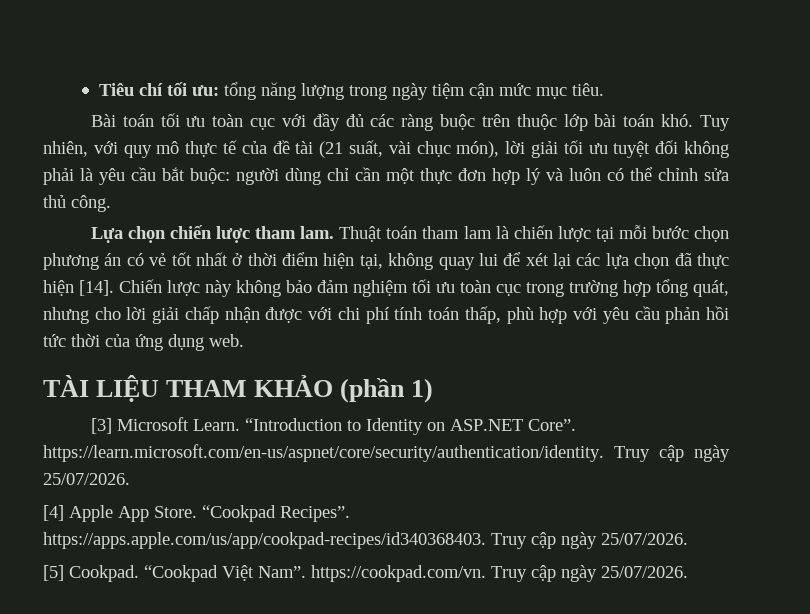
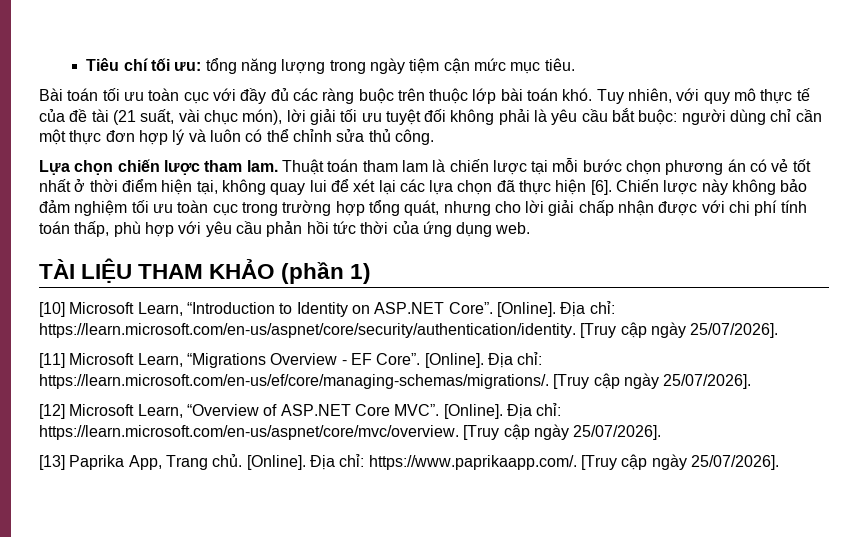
- Thuật toán tham lam là chiến lược tại mỗi bước chọn phương án có vẻ tốt nhất ở thời điểm hiện tại, không quay lui để xét lại các lựa chọn đã thực hiện [14].
+ Thuật toán tham lam là chiến lược tại mỗi bước chọn phương án có vẻ tốt nhất ở thời điểm hiện tại, không quay lui để xét lại các lựa chọn đã thực hiện [6].
- [3] Microsoft Learn. “Introduction to Identity on ASP.NET Core”. https://learn.microsoft.com/en-us/aspnet/core/security/authentication/identity. Truy cập ngày 25/07/2026.
- [4] Apple App Store. “Cookpad Recipes”. https://apps.apple.com/us/app/cookpad-recipes/id340368403. Truy cập ngày 25/07/2026.
- [5] Cookpad. “Cookpad Việt Nam”. https://cookpad.com/vn. Truy cập ngày 25/07/2026.
+ [10] Microsoft Learn, “Introduction to Identity on ASP.NET Core”. [Online]. Địa chỉ: https://learn.microsoft.com/en-us/aspnet/core/security/authentication/identity. [Truy cập ngày 25/07/2026].
+ [11] Microsoft Learn, “Migrations Overview - EF Core”. [Online]. Địa chỉ: https://learn.microsoft.com/en-us/ef/core/managing-schemas/migrations/. [Truy cập ngày 25/07/2026].
+ [12] Microsoft Learn, “Overview of ASP.NET Core MVC”. [Online]. Địa chỉ: https://learn.microsoft.com/en-us/aspnet/core/mvc/overview. [Truy cập ngày 25/07/2026].
+ [13] Paprika App, Trang chủ. [Online]. Địa chỉ: https://www.paprikaapp.com/. [Truy cập ngày 25/07/2026].

